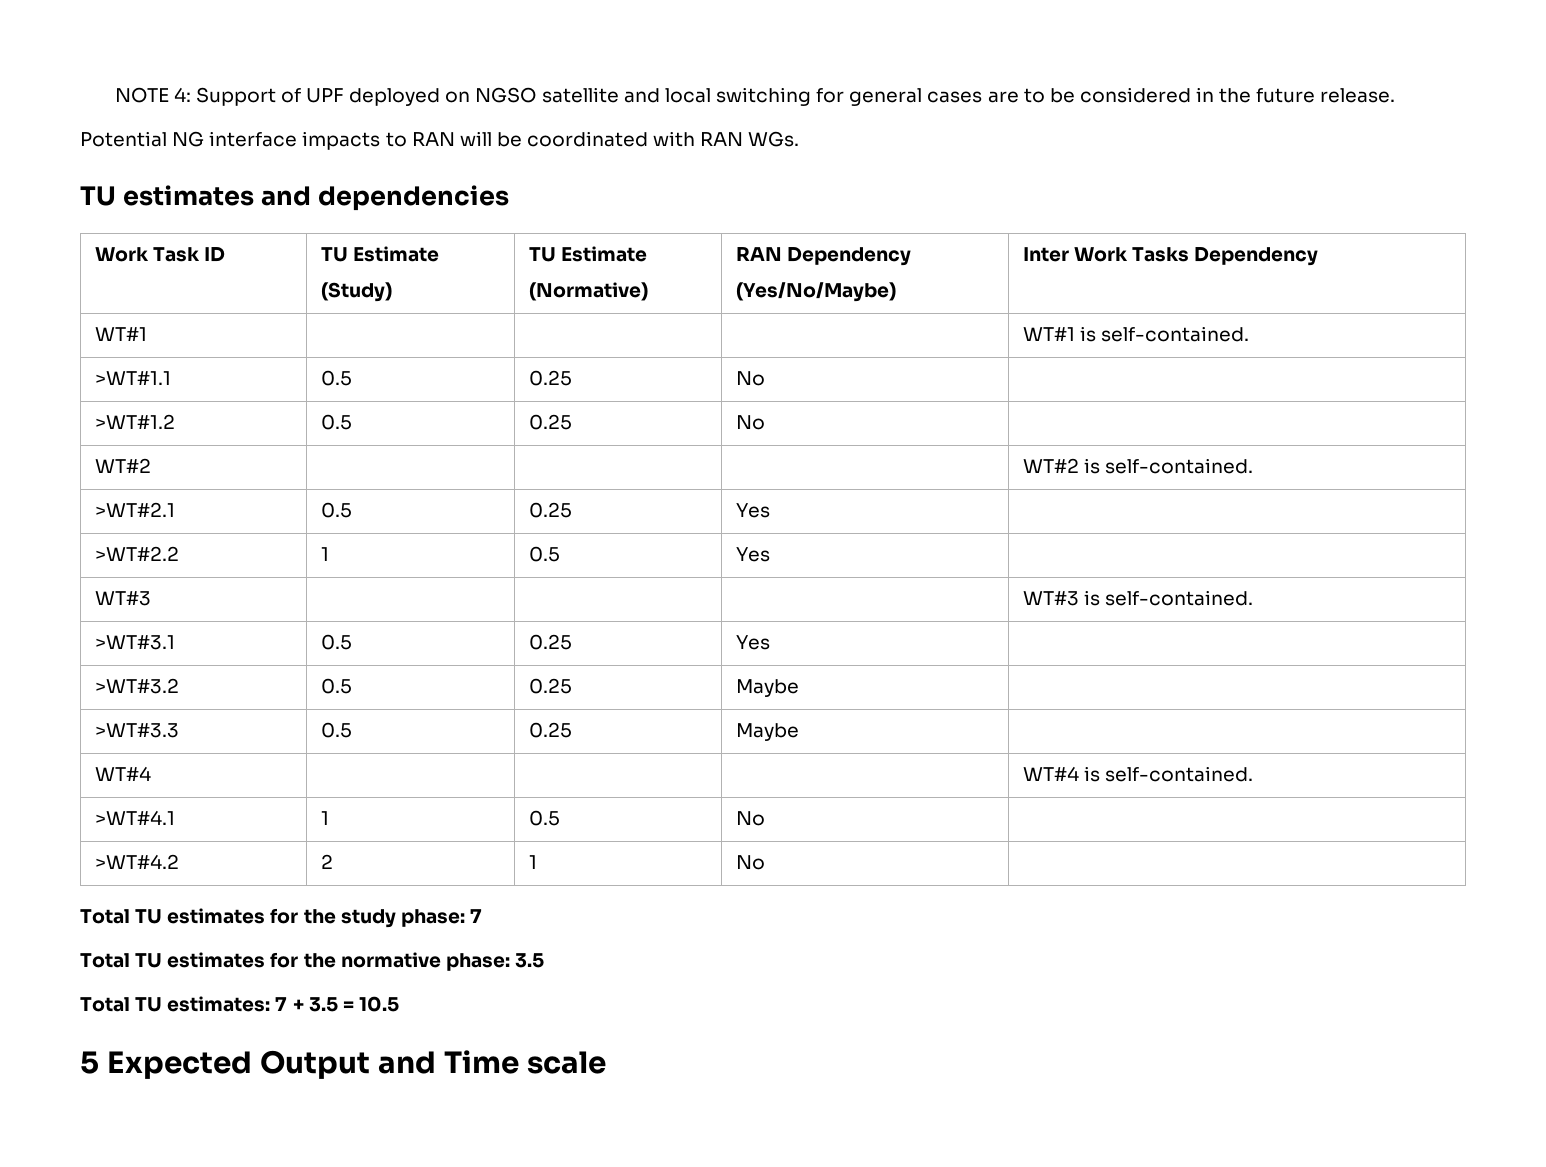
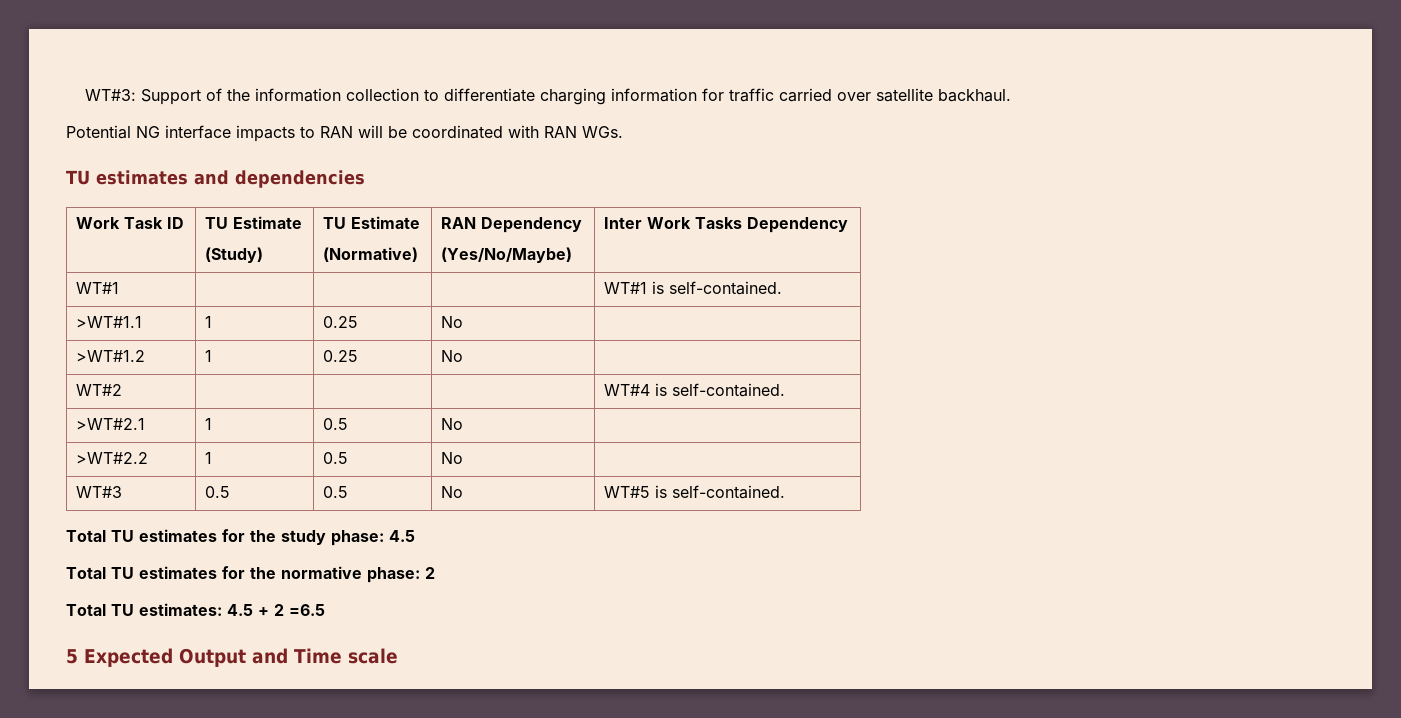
- NOTE 4: Support of UPF deployed on NGSO satellite and local switching for general cases are to be considered in the future release.
+ WT#3: Support of the information collection to differentiate charging information for traffic carried over satellite backhaul.
- >WT#1.1 | 0.5 | 0.25 | No |
+ >WT#1.1 | 1 | 0.25 | No |
- >WT#1.2 | 0.5 | 0.25 | No |
+ >WT#1.2 | 1 | 0.25 | No |
- WT#2 | | | | WT#2 is self-contained.
+ WT#2 | | | | WT#4 is self-contained.
- >WT#2.1 | 0.5 | 0.25 | Yes |
+ >WT#2.1 | 1 | 0.5 | No |
- >WT#2.2 | 1 | 0.5 | Yes |
+ >WT#2.2 | 1 | 0.5 | No |
- WT#3 | | | | WT#3 is self-contained.
- >WT#3.1 | 0.5 | 0.25 | Yes |
- >WT#3.2 | 0.5 | 0.25 | Maybe |
- >WT#3.3 | 0.5 | 0.25 | Maybe |
- WT#4 | | | | WT#4 is self-contained.
- >WT#4.1 | 1 | 0.5 | No |
- >WT#4.2 | 2 | 1 | No |
+ WT#3 | 0.5 | 0.5 | No | WT#5 is self-contained.
- Total TU estimates for the study phase: 7
+ Total TU estimates for the study phase: 4.5
- Total TU estimates for the normative phase: 3.5
+ Total TU estimates for the normative phase: 2
- Total TU estimates: 7 + 3.5 = 10.5
+ Total TU estimates: 4.5 + 2 =6.5

